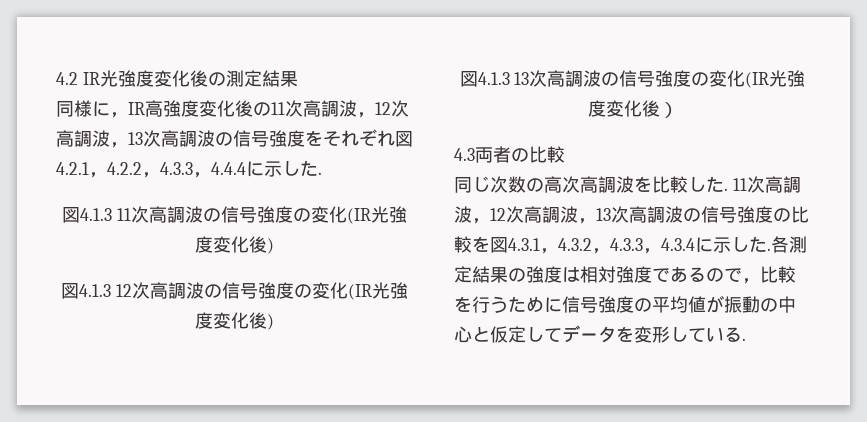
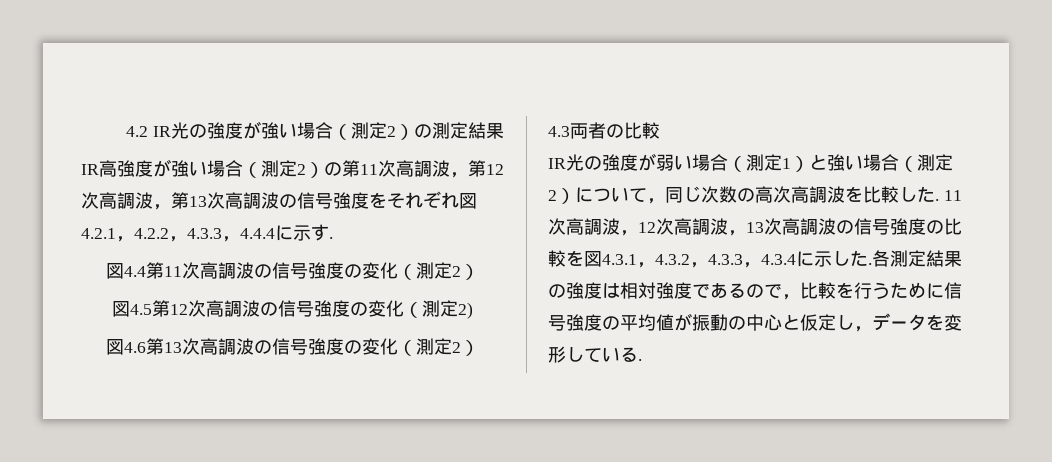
- 4.2 IR光強度変化後の測定結果
+ 4.2 IR光の強度が強い場合（測定2）の測定結果
- 同様に，IR高強度変化後の11次高調波，12次高調波，13次高調波の信号強度をそれぞれ図4.2.1，4.2.2，4.3.3，4.4.4に示した.
+ IR高強度が強い場合（測定2）の第11次高調波，第12次高調波，第13次高調波の信号強度をそれぞれ図4.2.1，4.2.2，4.3.3，4.4.4に示す.
- 図4.1.3 11次高調波の信号強度の変化(IR光強度変化後)
- 図4.1.3 12次高調波の信号強度の変化(IR光強度変化後)
- 図4.1.3 13次高調波の信号強度の変化(IR光強度変化後）
+ 図4.4第11次高調波の信号強度の変化（測定2）
+ 図4.5第12次高調波の信号強度の変化（測定2)
+ 図4.6第13次高調波の信号強度の変化（測定2）
- 同じ次数の高次高調波を比較した.
+ IR光の強度が弱い場合（測定1）と強い場合（測定2）について，同じ次数の高次高調波を比較した.
- 各測定結果の強度は相対強度であるので，比較を行うために信号強度の平均値が振動の中心と仮定してデータを変形している.
+ 各測定結果の強度は相対強度であるので，比較を行うために信号強度の平均値が振動の中心と仮定し，データを変形している.

